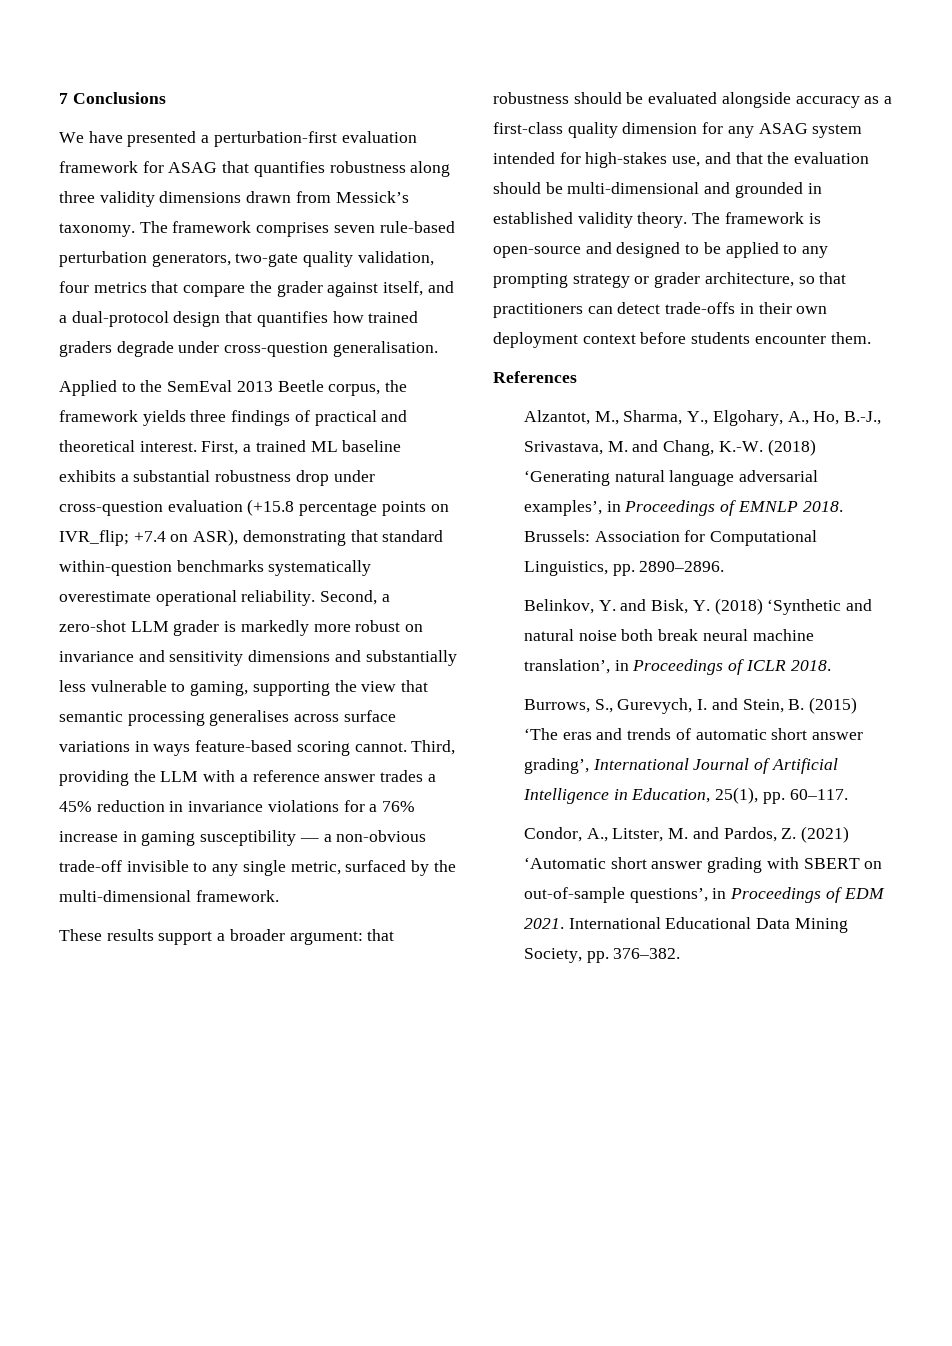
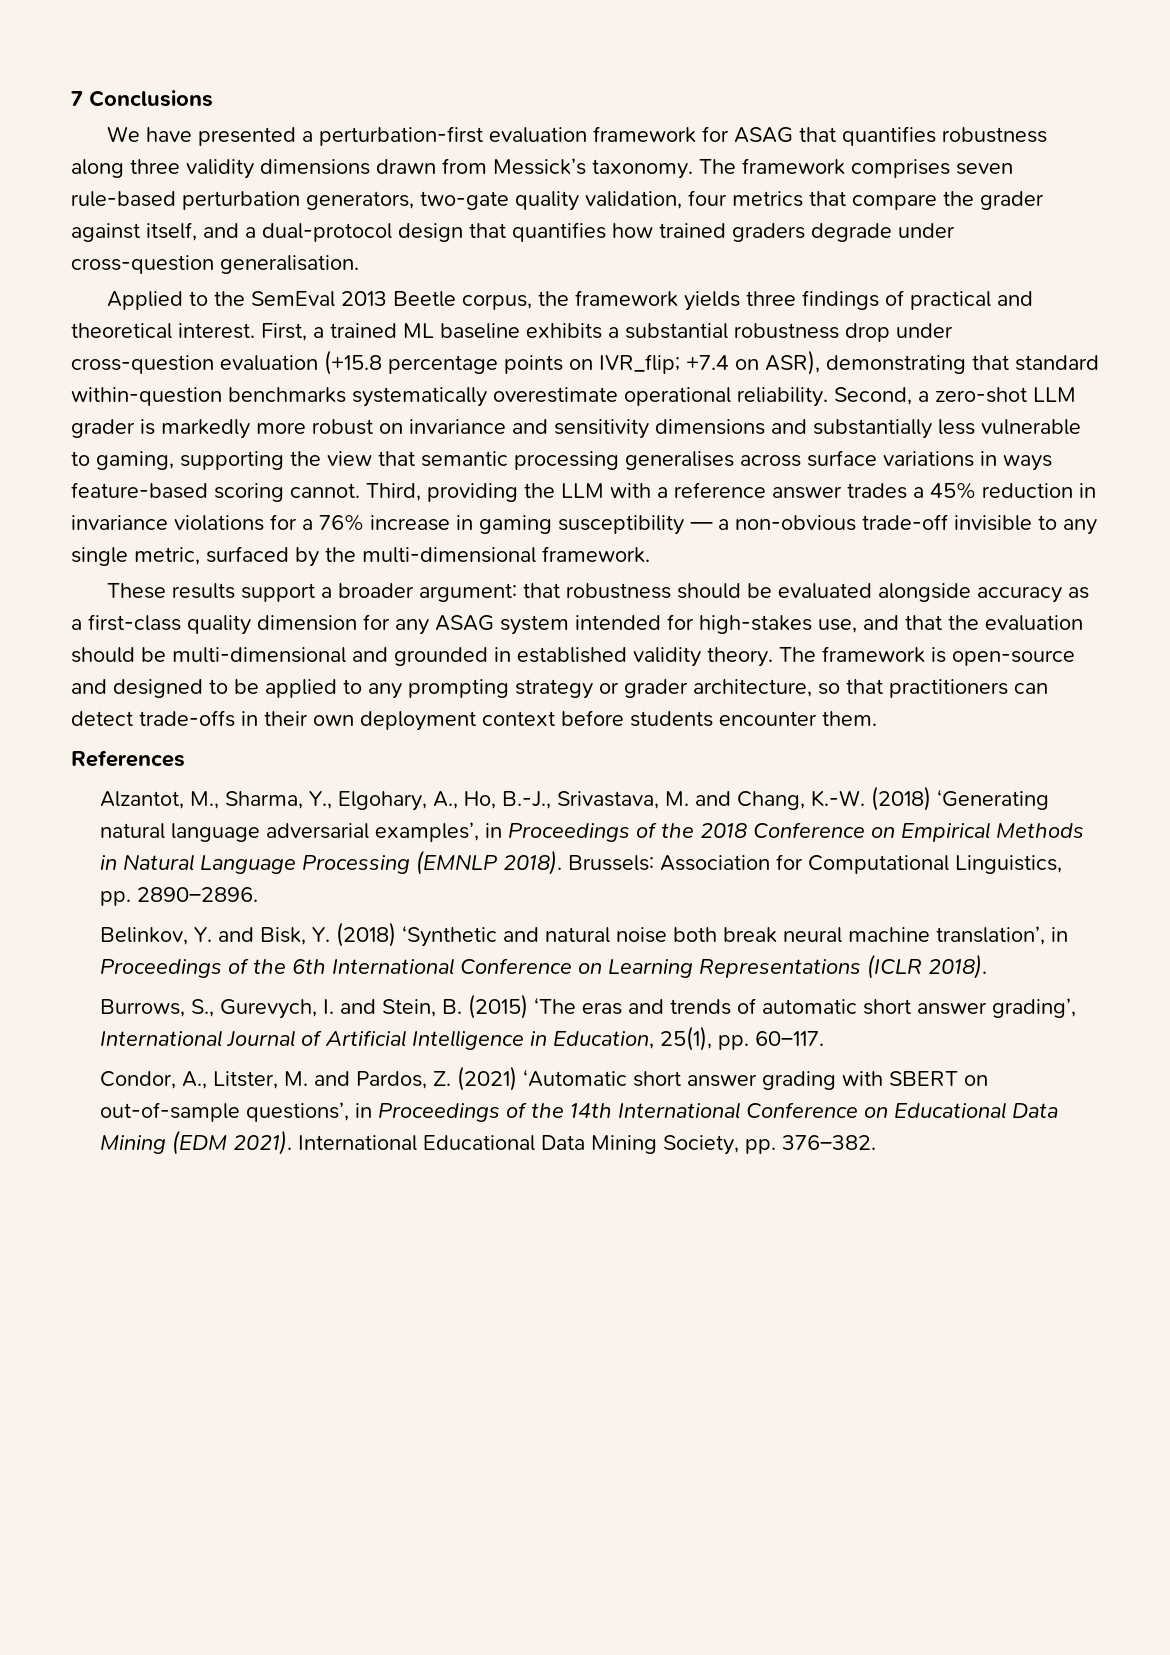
- Alzantot, M., Sharma, Y., Elgohary, A., Ho, B.-J., Srivastava, M. and Chang, K.-W. (2018) ‘Generating natural language adversarial examples’, in Proceedings of EMNLP 2018.
+ Alzantot, M., Sharma, Y., Elgohary, A., Ho, B.-J., Srivastava, M. and Chang, K.-W. (2018) ‘Generating natural language adversarial examples’, in Proceedings of the 2018 Conference on Empirical Methods in Natural Language Processing (EMNLP 2018).
- Belinkov, Y. and Bisk, Y. (2018) ‘Synthetic and natural noise both break neural machine translation’, in Proceedings of ICLR 2018.
+ Belinkov, Y. and Bisk, Y. (2018) ‘Synthetic and natural noise both break neural machine translation’, in Proceedings of the 6th International Conference on Learning Representations (ICLR 2018).
- Condor, A., Litster, M. and Pardos, Z. (2021) ‘Automatic short answer grading with SBERT on out-of-sample questions’, in Proceedings of EDM 2021.
+ Condor, A., Litster, M. and Pardos, Z. (2021) ‘Automatic short answer grading with SBERT on out-of-sample questions’, in Proceedings of the 14th International Conference on Educational Data Mining (EDM 2021).

